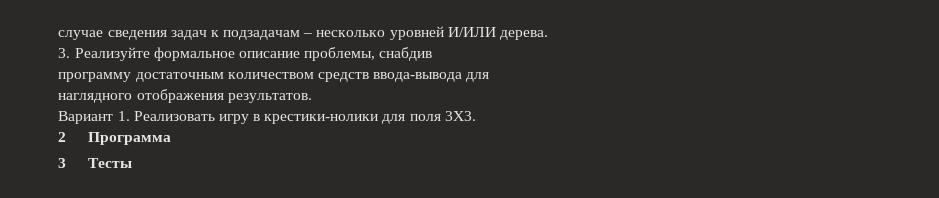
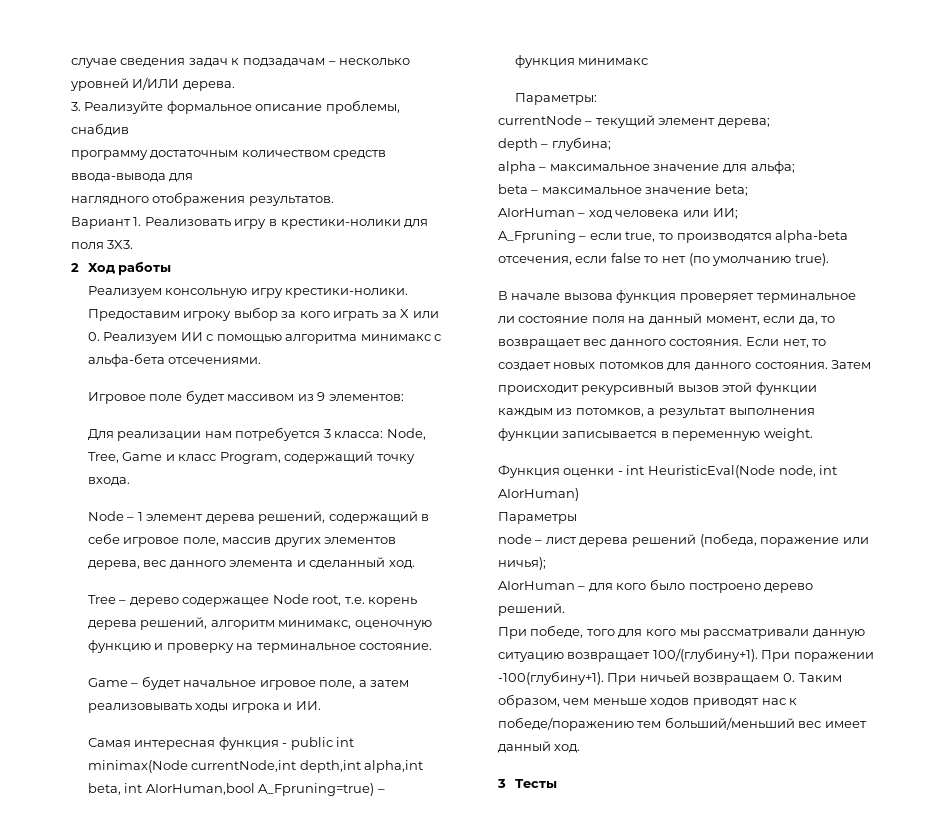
- 2 Программа
+ 2 Ход работы
+ Реализуем консольную игру крестики-нолики. Предоставим игроку выбор за кого играть за X или 0. Реализуем ИИ с помощью алгоритма минимакс с альфа-бета отсечениями.
+ Игровое поле будет массивом из 9 элементов:
+ Для реализации нам потребуется 3 класса: Node, Tree, Game и класс Program, содержащий точку входа.
+ Node – 1 элемент дерева решений, содержащий в себе игровое поле, массив других элементов дерева, вес данного элемента и сделанный ход.
+ Tree – дерево содержащее Node root, т.е. корень дерева решений, алгоритм минимакс, оценочную функцию и проверку на терминальное состояние.
+ Game – будет начальное игровое поле, а затем реализовывать ходы игрока и ИИ.
+ Самая интересная функция - public int minimax(Node currentNode,int depth,int alpha,int beta, int AIorHuman,bool A_Fpruning=true) – функция минимакс
+ Параметры:
+ currentNode – текущий элемент дерева;
+ depth – глубина;
+ alpha – максимальное значение для альфа;
+ beta – максимальное значение beta;
+ AIorHuman – ход человека или ИИ;
+ A_Fpruning – если true, то производятся alpha-beta отсечения, если false то нет (по умолчанию true).
+ В начале вызова функция проверяет терминальное ли состояние поля на данный момент, если да, то возвращает вес данного состояния. Если нет, то создает новых потомков для данного состояния. Затем происходит рекурсивный вызов этой функции каждым из потомков, а результат выполнения функции записывается в переменную weight.
+ Функция оценки - int HeuristicEval(Node node, int AIorHuman)
+ Параметры
+ node – лист дерева решений (победа, поражение или ничья);
+ AIorHuman – для кого было построено дерево решений.
+ При победе, того для кого мы рассматривали данную ситуацию возвращает 100/(глубину+1). При поражении -100(глубину+1). При ничьей возвращаем 0. Таким образом, чем меньше ходов приводят нас к победе/поражению тем больший/меньший вес имеет данный ход.

